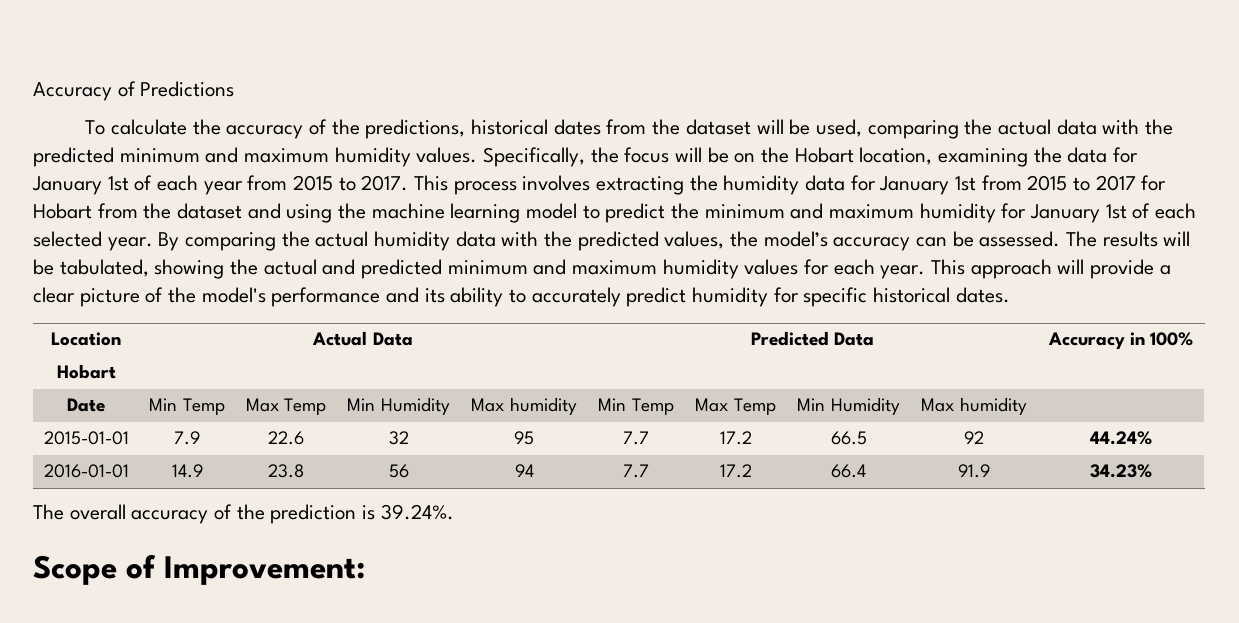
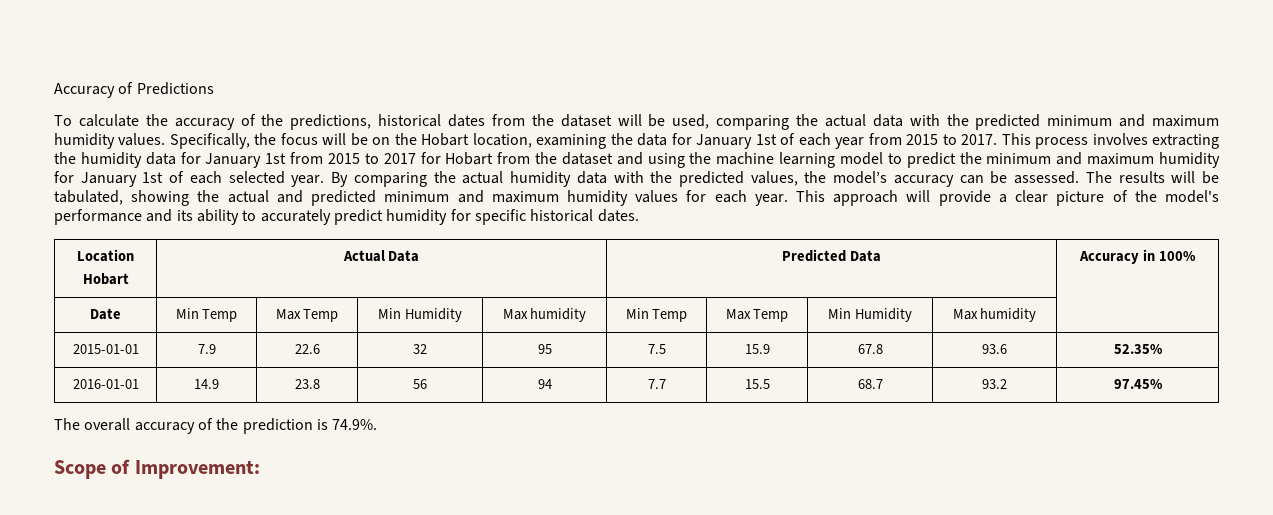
- 2015-01-01 | 7.9 | 22.6 | 32 | 95 | 7.7 | 17.2 | 66.5 | 92 | 44.24%
+ 2015-01-01 | 7.9 | 22.6 | 32 | 95 | 7.5 | 15.9 | 67.8 | 93.6 | 52.35%
- 2016-01-01 | 14.9 | 23.8 | 56 | 94 | 7.7 | 17.2 | 66.4 | 91.9 | 34.23%
+ 2016-01-01 | 14.9 | 23.8 | 56 | 94 | 7.7 | 15.5 | 68.7 | 93.2 | 97.45%
- The overall accuracy of the prediction is 39.24%.
+ The overall accuracy of the prediction is 74.9%.

